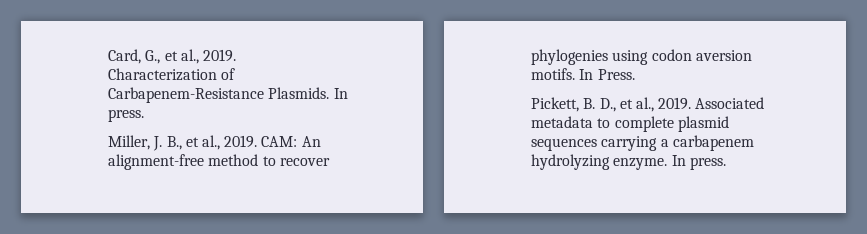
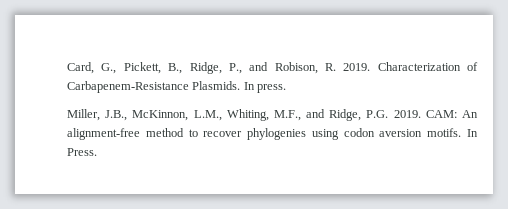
- Card, G., et al., 2019.
+ Card, G., Pickett, B., Ridge, P., and Robison, R. 2019.
- Miller, J. B., et al., 2019.
+ Miller, J.B., McKinnon, L.M., Whiting, M.F., and Ridge, P.G. 2019.
- Pickett, B. D., et al., 2019. Associated metadata to complete plasmid sequences carrying a carbapenem hydrolyzing enzyme. In press.

